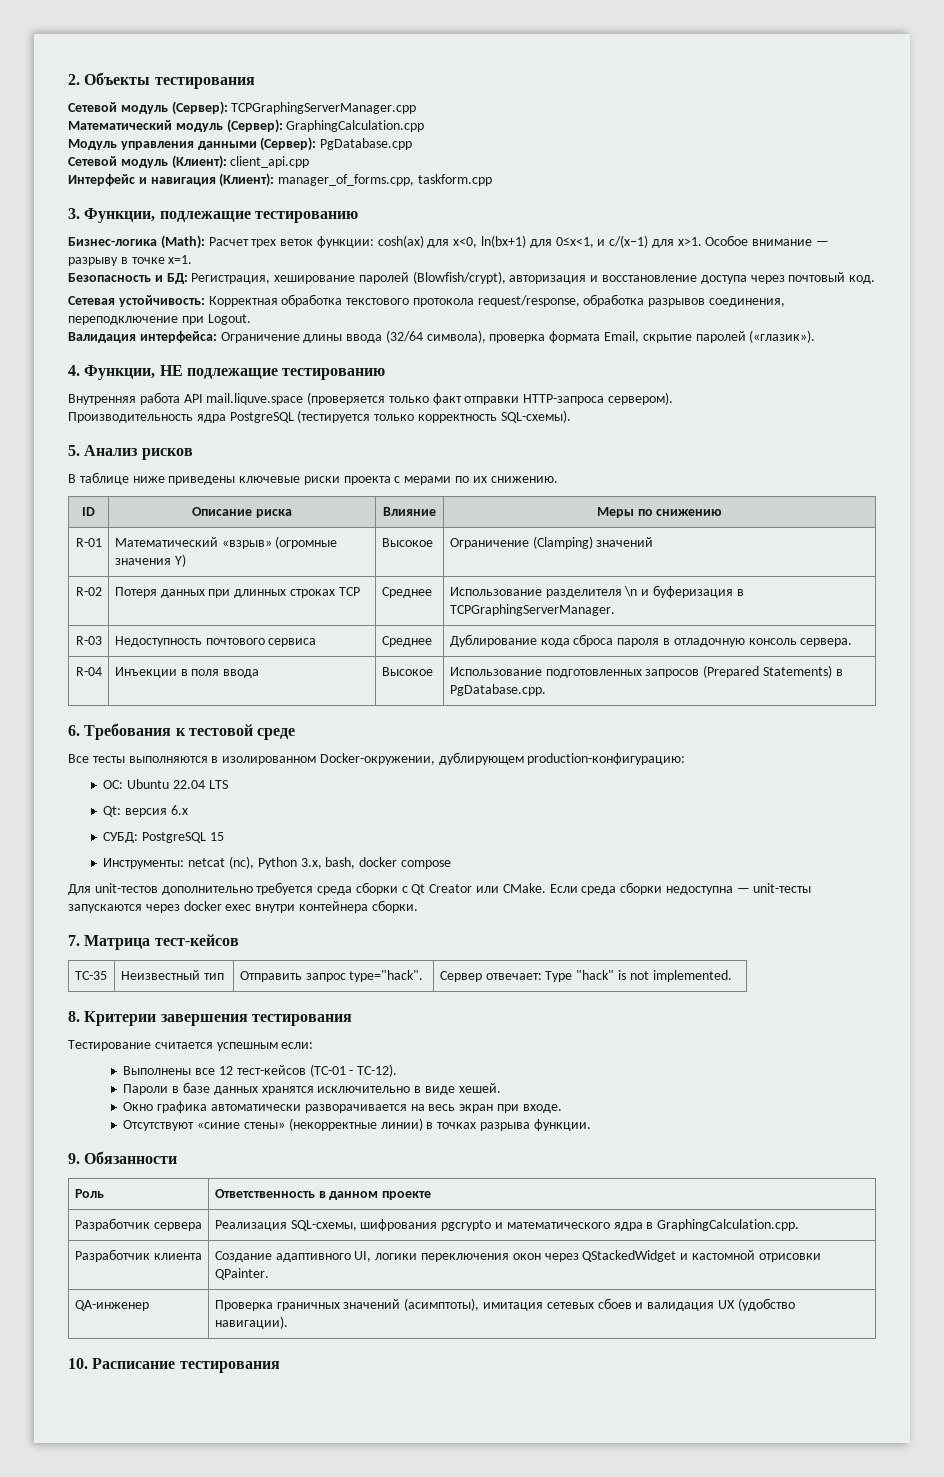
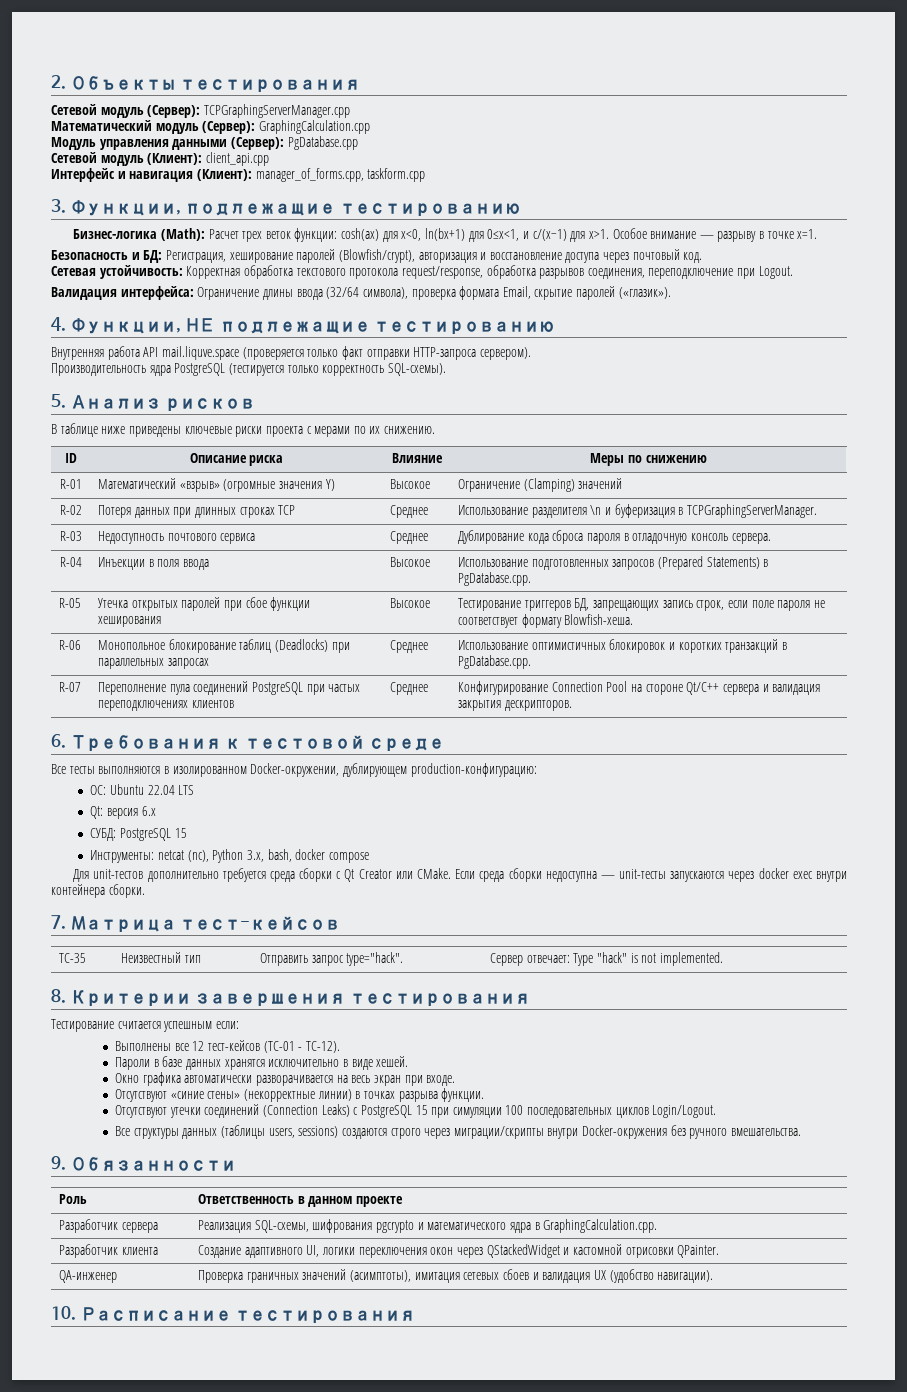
+ R-05 | Утечка открытых паролей при сбое функции хеширования | Высокое | Тестирование триггеров БД, запрещающих запись строк, если поле пароля не соответствует формату Blowfish-хеша.
+ R-06 | Монопольное блокирование таблиц (Deadlocks) при параллельных запросах | Среднее | Использование оптимистичных блокировок и коротких транзакций в PgDatabase.cpp.
+ R-07 | Переполнение пула соединений PostgreSQL при частых переподключениях клиентов | Среднее | Конфигурирование Connection Pool на стороне Qt/C++ сервера и валидация закрытия дескрипторов.
+ Отсутствуют утечки соединений (Connection Leaks) с PostgreSQL 15 при симуляции 100 последовательных циклов Login/Logout.
+ Все структуры данных (таблицы users, sessions) создаются строго через миграции/скрипты внутри Docker-окружения без ручного вмешательства.

